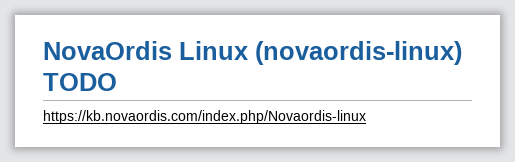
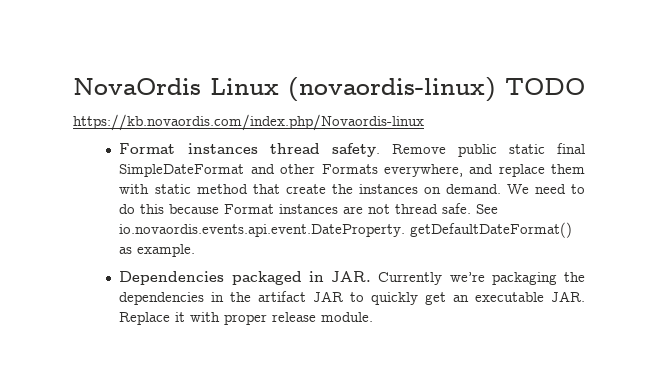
+ Format instances thread safety. Remove public static final SimpleDateFormat and other Formats everywhere, and replace them with static method that create the instances on demand. We need to do this because Format instances are not thread safe. See io.novaordis.events.api.event.DateProperty. getDefaultDateFormat() as example.
+ Dependencies packaged in JAR. Currently we’re packaging the dependencies in the artifact JAR to quickly get an executable JAR. Replace it with proper release module.

